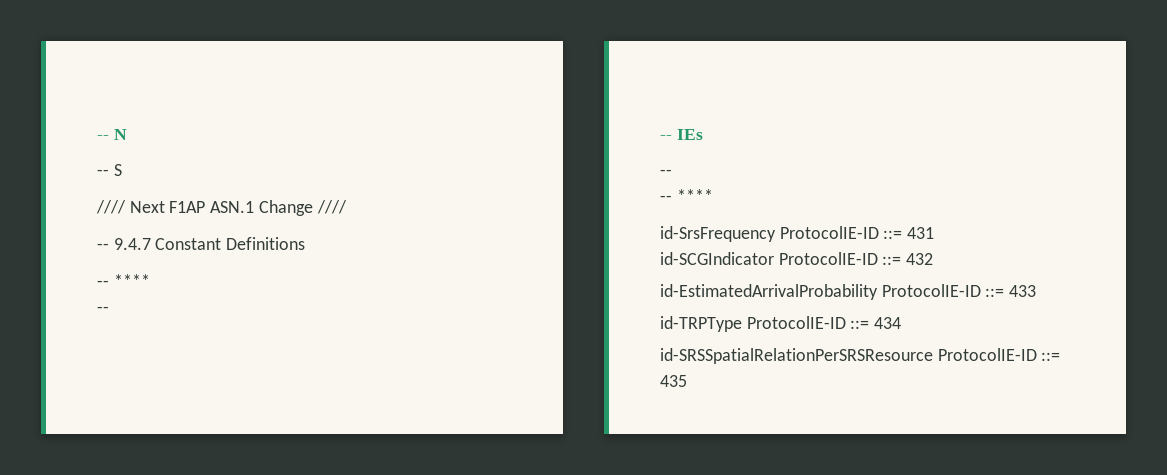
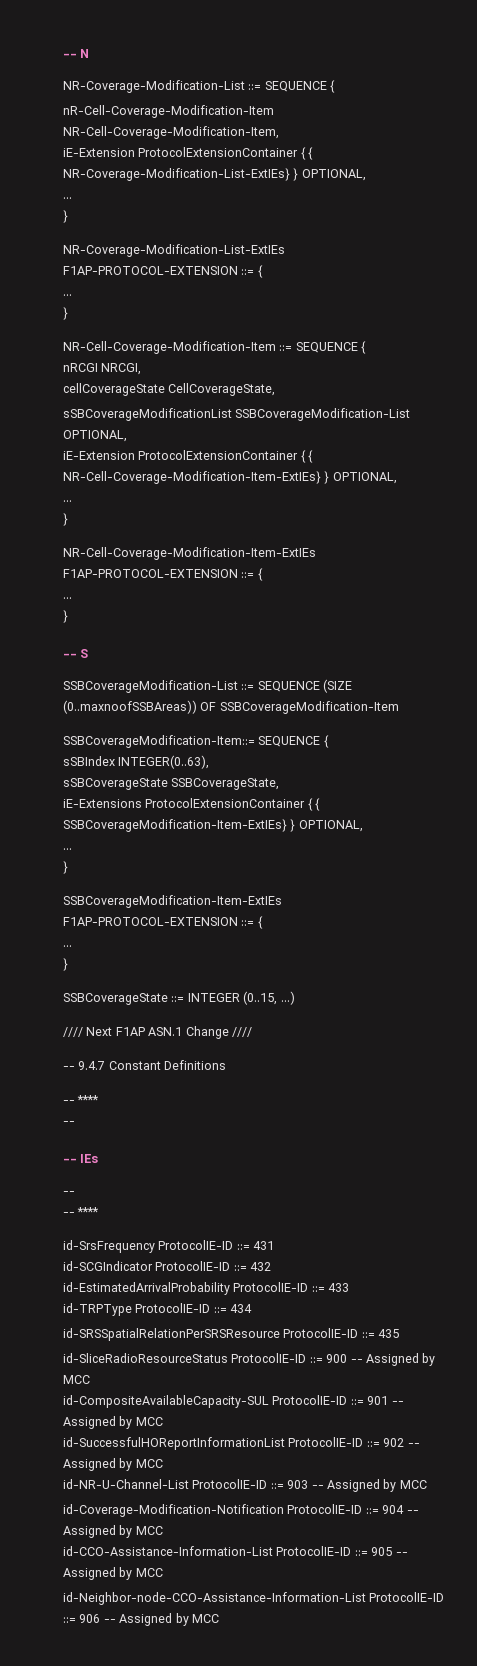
+ NR-Coverage-Modification-List ::= SEQUENCE {
+ nR-Cell-Coverage-Modification-Item NR-Cell-Coverage-Modification-Item,
+ iE-Extension ProtocolExtensionContainer { { NR-Coverage-Modification-List-ExtIEs} } OPTIONAL,
+ ...
+ }
+ NR-Coverage-Modification-List-ExtIEs F1AP-PROTOCOL-EXTENSION ::= {
+ ...
+ }
+ NR-Cell-Coverage-Modification-Item ::= SEQUENCE {
+ nRCGI NRCGI,
+ cellCoverageState CellCoverageState,
+ sSBCoverageModificationList SSBCoverageModification-List OPTIONAL,
+ iE-Extension ProtocolExtensionContainer { { NR-Cell-Coverage-Modification-Item-ExtIEs} } OPTIONAL,
+ ...
+ }
+ NR-Cell-Coverage-Modification-Item-ExtIEs F1AP-PROTOCOL-EXTENSION ::= {
+ ...
+ }
  -- S
+ SSBCoverageModification-List ::= SEQUENCE (SIZE (0..maxnoofSSBAreas)) OF SSBCoverageModification-Item
+ SSBCoverageModification-Item::= SEQUENCE {
+ sSBIndex INTEGER(0..63),
+ sSBCoverageState SSBCoverageState,
+ iE-Extensions ProtocolExtensionContainer { { SSBCoverageModification-Item-ExtIEs} } OPTIONAL,
+ ...
+ }
+ SSBCoverageModification-Item-ExtIEs F1AP-PROTOCOL-EXTENSION ::= {
+ ...
+ }
+ SSBCoverageState ::= INTEGER (0..15, ...)
+ id-SliceRadioResourceStatus ProtocolIE-ID ::= 900 -- Assigned by MCC
+ id-CompositeAvailableCapacity-SUL ProtocolIE-ID ::= 901 -- Assigned by MCC
+ id-SuccessfulHOReportInformationList ProtocolIE-ID ::= 902 -- Assigned by MCC
+ id-NR-U-Channel-List ProtocolIE-ID ::= 903 -- Assigned by MCC
+ id-Coverage-Modification-Notification ProtocolIE-ID ::= 904 -- Assigned by MCC
+ id-CCO-Assistance-Information-List ProtocolIE-ID ::= 905 -- Assigned by MCC
+ id-Neighbor-node-CCO-Assistance-Information-List ProtocolIE-ID ::= 906 -- Assigned by MCC

